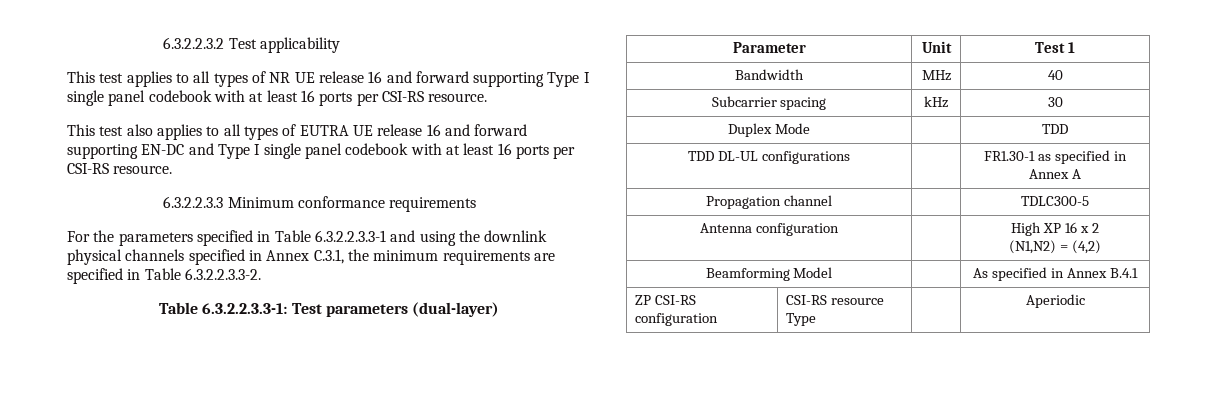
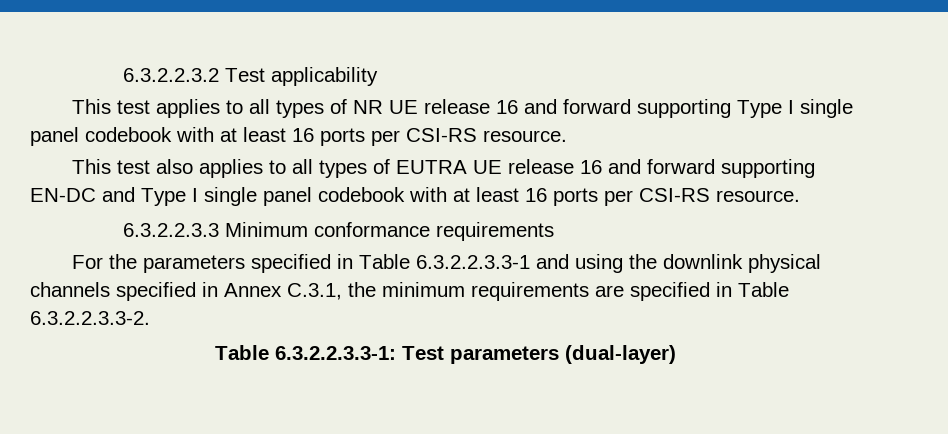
- Parameter | Unit | Test 1
- Bandwidth | MHz | 40
- Subcarrier spacing | kHz | 30
- Duplex Mode | | TDD
- TDD DL-UL configurations | | FR1.30-1 as specified in Annex A
- Propagation channel | | TDLC300-5
- Antenna configuration | | High XP 16 x 2
- (N1,N2) = (4,2)
- Beamforming Model | | As specified in Annex B.4.1
- ZP CSI-RS configuration | CSI-RS resource Type | | Aperiodic

